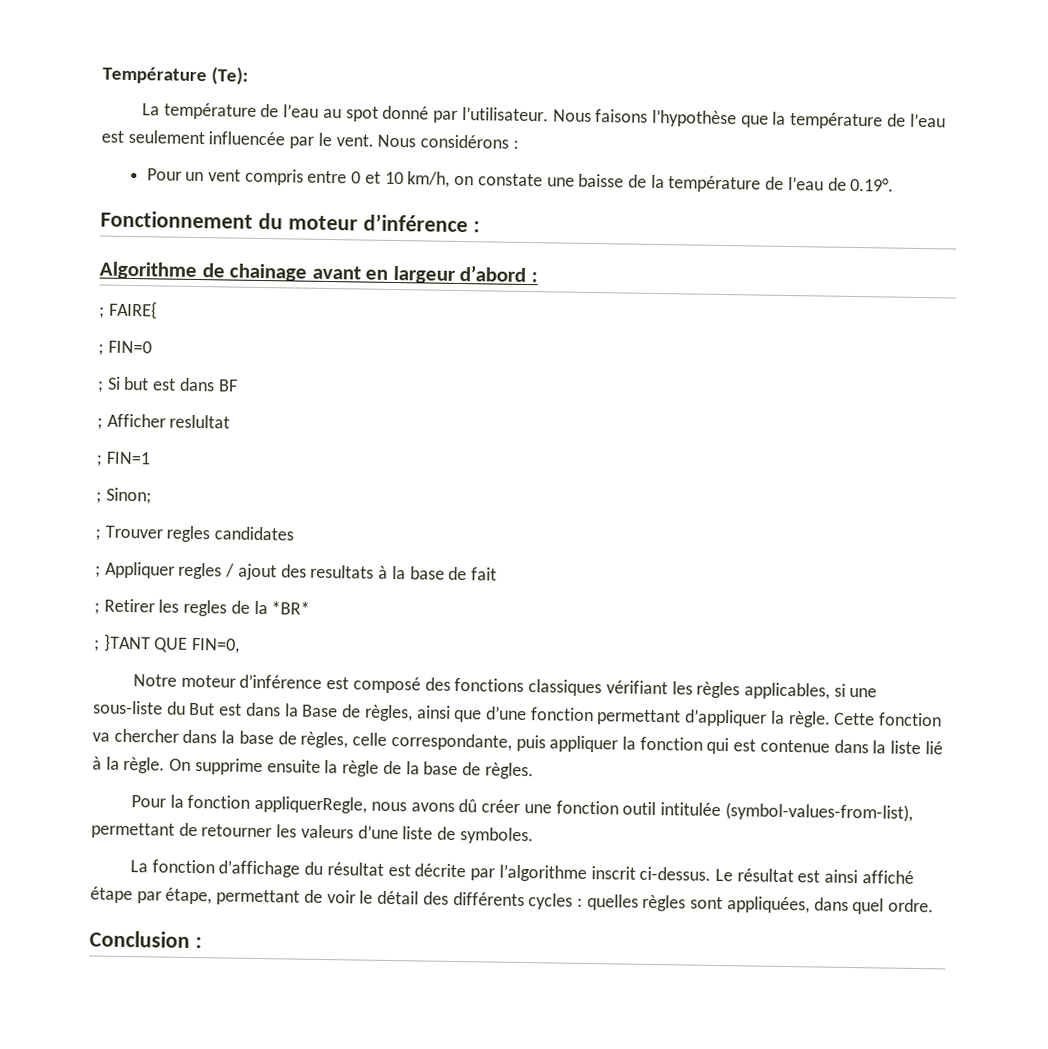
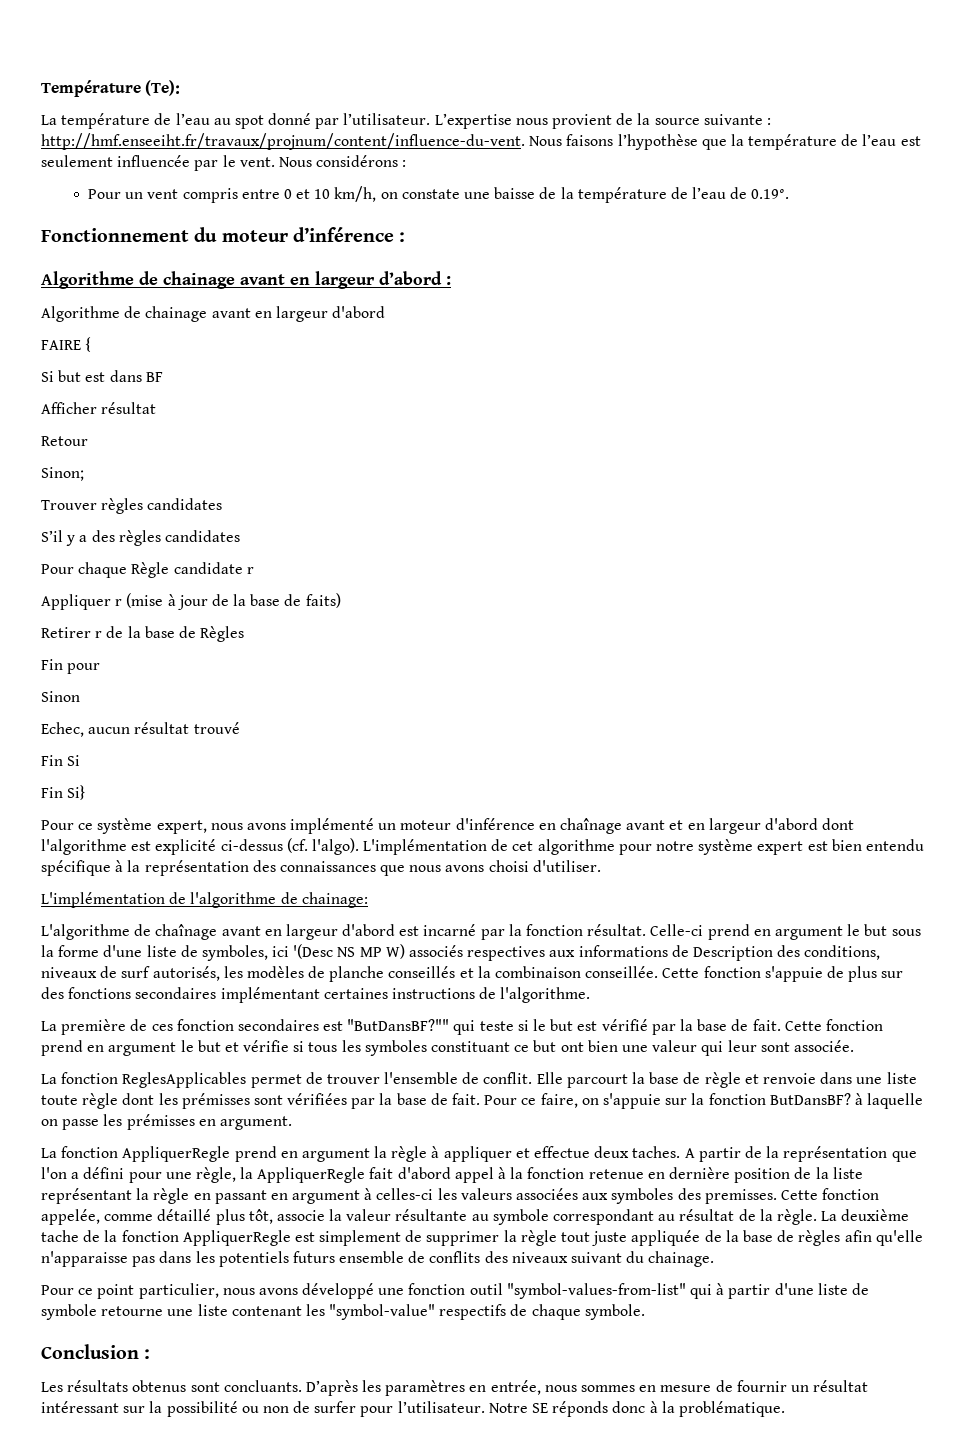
- Nous faisons l’hypothèse que la température de l’eau est seulement influencée par le vent.
+ L’expertise nous provient de la source suivante : http://hmf.enseeiht.fr/travaux/projnum/content/influence-du-vent. Nous faisons l’hypothèse que la température de l’eau est seulement influencée par le vent.
  Algorithme de chainage avant en largeur d’abord :
- ; FAIRE{
- ; FIN=0
- ; Si but est dans BF
+ Algorithme de chainage avant en largeur d'abord
+ FAIRE {
+ Si but est dans BF
- ; Afficher reslultat
- ; FIN=1
- ; Sinon;
- ; Trouver regles candidates
- ; Appliquer regles / ajout des resultats à la base de fait
- ; Retirer les regles de la *BR*
- ; }TANT QUE FIN=0,
- Notre moteur d’inférence est composé des fonctions classiques vérifiant les règles applicables, si une sous-liste du But est dans la Base de règles, ainsi que d’une fonction permettant d’appliquer la règle. Cette fonction va chercher dans la base de règles, celle correspondante, puis appliquer la fonction qui est contenue dans la liste lié à la règle. On supprime ensuite la règle de la base de règles.
- Pour la fonction appliquerRegle, nous avons dû créer une fonction outil intitulée (symbol-values-from-list), permettant de retourner les valeurs d’une liste de symboles.
- La fonction d’affichage du résultat est décrite par l’algorithme inscrit ci-dessus. Le résultat est ainsi affiché étape par étape, permettant de voir le détail des différents cycles : quelles règles sont appliquées, dans quel ordre.
+ Afficher résultat
+ Retour
+ Sinon;
+ Trouver règles candidates
+ S’il y a des règles candidates
+ Pour chaque Règle candidate r
+ Appliquer r (mise à jour de la base de faits)
+ Retirer r de la base de Règles
+ Fin pour
+ Sinon
+ Echec, aucun résultat trouvé
+ Fin Si
+ Fin Si}
+ Pour ce système expert, nous avons implémenté un moteur d'inférence en chaînage avant et en largeur d'abord dont l'algorithme est explicité ci-dessus (cf. l'algo). L'implémentation de cet algorithme pour notre système expert est bien entendu spécifique à la représentation des connaissances que nous avons choisi d'utiliser.
+ L'implémentation de l'algorithme de chainage:
+ L'algorithme de chaînage avant en largeur d'abord est incarné par la fonction résultat. Celle-ci prend en argument le but sous la forme d'une liste de symboles, ici '(Desc NS MP W) associés respectives aux informations de Description des conditions, niveaux de surf autorisés, les modèles de planche conseillés et la combinaison conseillée. Cette fonction s'appuie de plus sur des fonctions secondaires implémentant certaines instructions de l'algorithme.
+ La première de ces fonction secondaires est "ButDansBF?"" qui teste si le but est vérifié par la base de fait. Cette fonction prend en argument le but et vérifie si tous les symboles constituant ce but ont bien une valeur qui leur sont associée.
+ La fonction ReglesApplicables permet de trouver l'ensemble de conflit. Elle parcourt la base de règle et renvoie dans une liste toute règle dont les prémisses sont vérifiées par la base de fait. Pour ce faire, on s'appuie sur la fonction ButDansBF? à laquelle on passe les prémisses en argument.
+ La fonction AppliquerRegle prend en argument la règle à appliquer et effectue deux taches. A partir de la représentation que l'on a défini pour une règle, la AppliquerRegle fait d'abord appel à la fonction retenue en dernière position de la liste représentant la règle en passant en argument à celles-ci les valeurs associées aux symboles des premisses. Cette fonction appelée, comme détaillé plus tôt, associe la valeur résultante au symbole correspondant au résultat de la règle. La deuxième tache de la fonction AppliquerRegle est simplement de supprimer la règle tout juste appliquée de la base de règles afin qu'elle n'apparaisse pas dans les potentiels futurs ensemble de conflits des niveaux suivant du chainage.
+ Pour ce point particulier, nous avons développé une fonction outil "symbol-values-from-list" qui à partir d'une liste de symbole retourne une liste contenant les "symbol-value" respectifs de chaque symbole.
  Conclusion :
+ Les résultats obtenus sont concluants. D’après les paramètres en entrée, nous sommes en mesure de fournir un résultat intéressant sur la possibilité ou non de surfer pour l’utilisateur. Notre SE réponds donc à la problématique.

